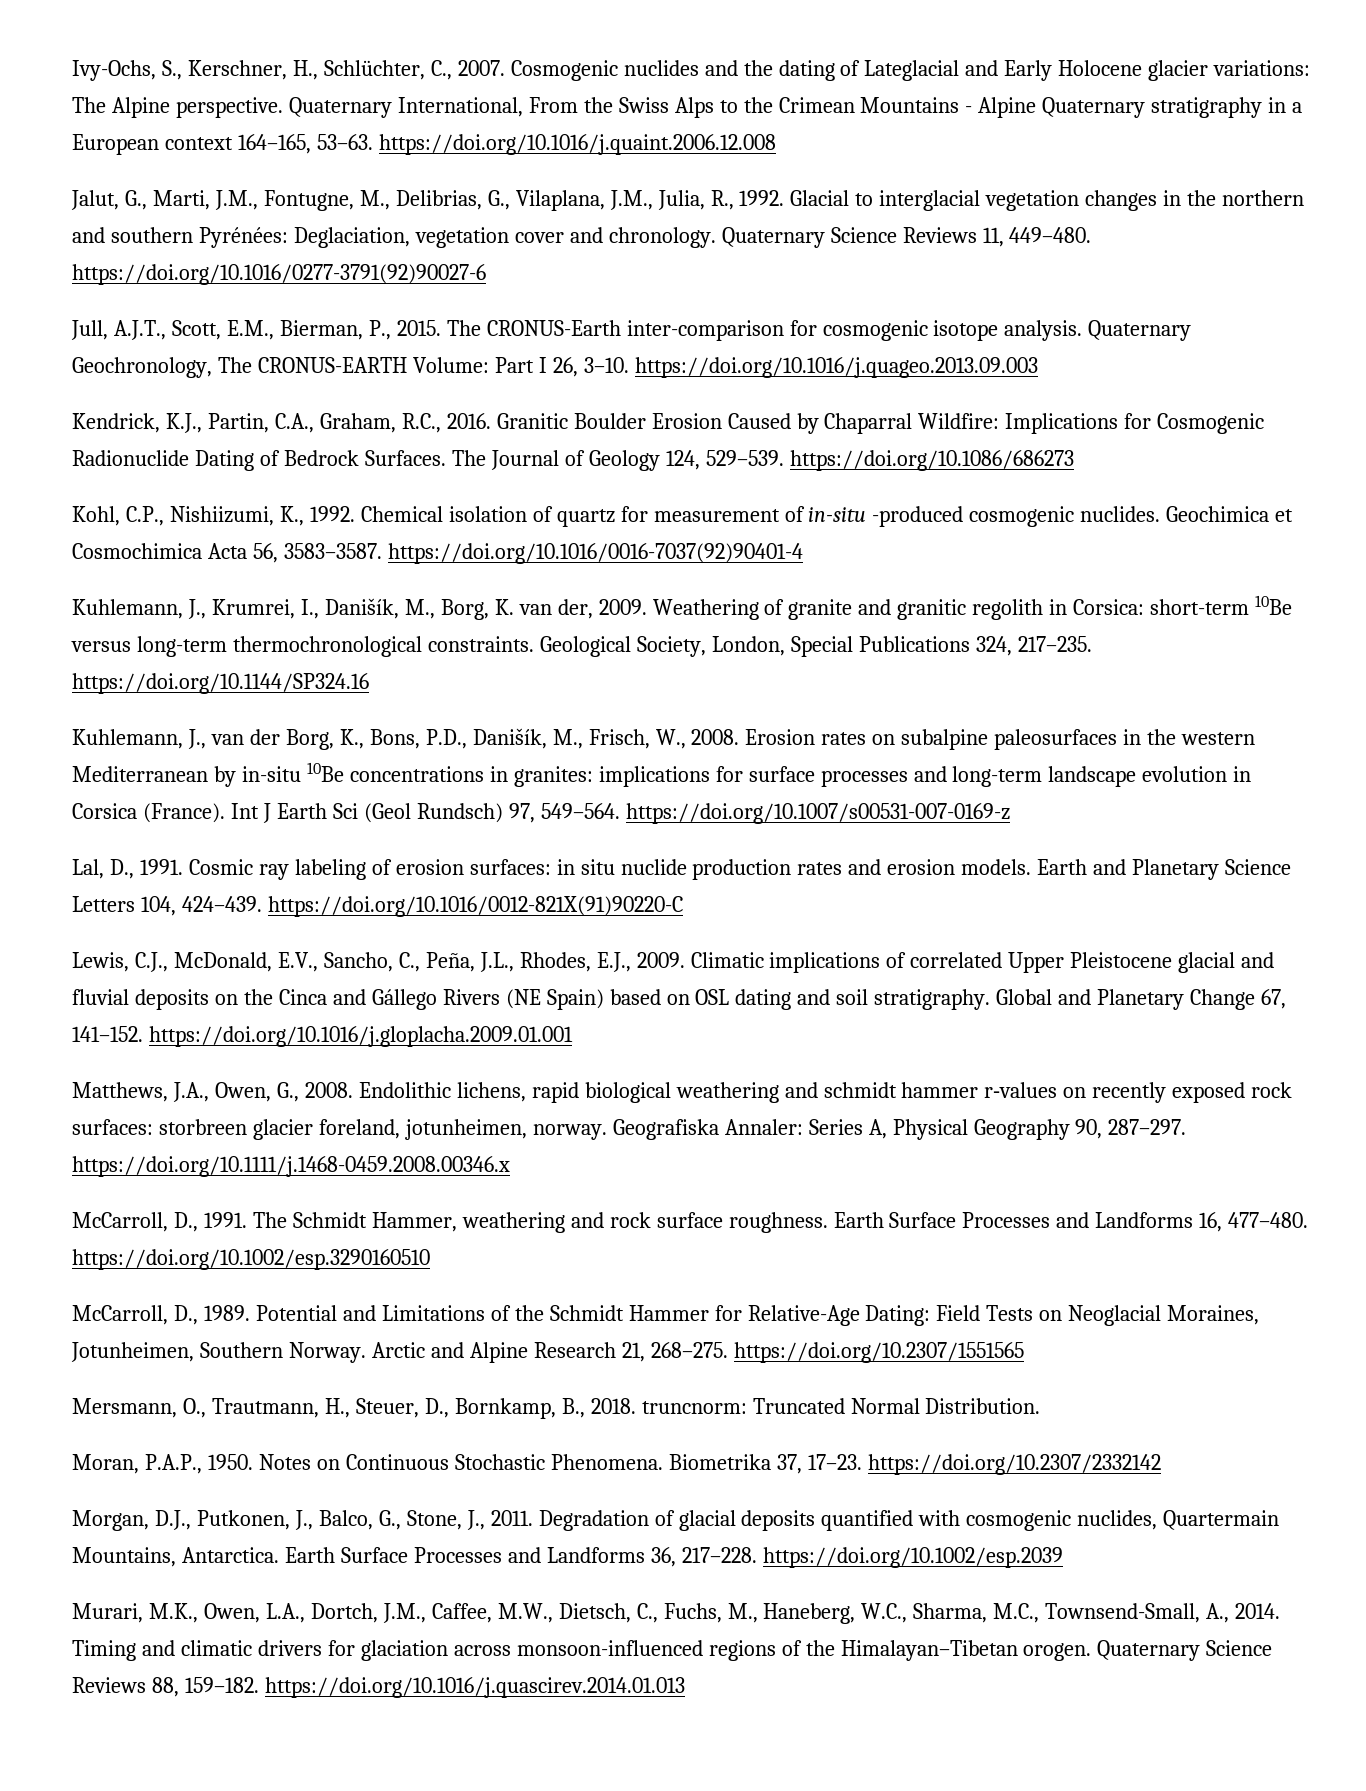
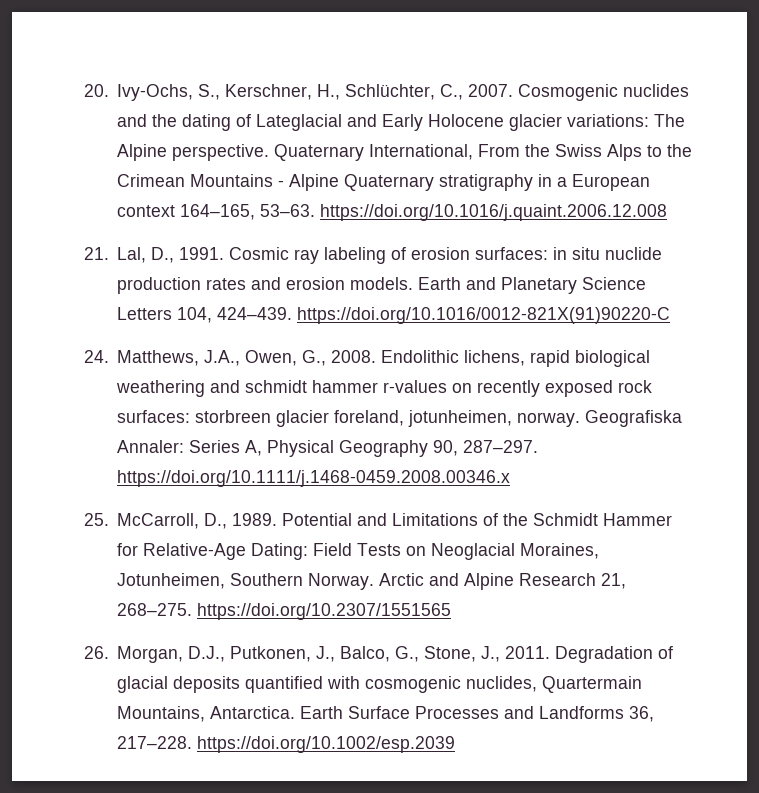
- Ivy-Ochs, S., Kerschner, H., Schlüchter, C., 2007.
+ 20. Ivy-Ochs, S., Kerschner, H., Schlüchter, C., 2007.
- Jalut, G., Marti, J.M., Fontugne, M., Delibrias, G., Vilaplana, J.M., Julia, R., 1992. Glacial to interglacial vegetation changes in the northern and southern Pyrénées: Deglaciation, vegetation cover and chronology. Quaternary Science Reviews 11, 449–480. https://doi.org/10.1016/0277-3791(92)90027-6
- Jull, A.J.T., Scott, E.M., Bierman, P., 2015. The CRONUS-Earth inter-comparison for cosmogenic isotope analysis. Quaternary Geochronology, The CRONUS-EARTH Volume: Part I 26, 3–10. https://doi.org/10.1016/j.quageo.2013.09.003
- Kendrick, K.J., Partin, C.A., Graham, R.C., 2016. Granitic Boulder Erosion Caused by Chaparral Wildfire: Implications for Cosmogenic Radionuclide Dating of Bedrock Surfaces. The Journal of Geology 124, 529–539. https://doi.org/10.1086/686273
- Kohl, C.P., Nishiizumi, K., 1992. Chemical isolation of quartz for measurement of in-situ -produced cosmogenic nuclides. Geochimica et Cosmochimica Acta 56, 3583–3587. https://doi.org/10.1016/0016-7037(92)90401-4
- Kuhlemann, J., Krumrei, I., Danišík, M., Borg, K. van der, 2009. Weathering of granite and granitic regolith in Corsica: short-term 10Be versus long-term thermochronological constraints. Geological Society, London, Special Publications 324, 217–235. https://doi.org/10.1144/SP324.16
- Kuhlemann, J., van der Borg, K., Bons, P.D., Danišík, M., Frisch, W., 2008. Erosion rates on subalpine paleosurfaces in the western Mediterranean by in-situ 10Be concentrations in granites: implications for surface processes and long-term landscape evolution in Corsica (France). Int J Earth Sci (Geol Rundsch) 97, 549–564. https://doi.org/10.1007/s00531-007-0169-z
- Lal, D., 1991.
+ 21. Lal, D., 1991.
- Lewis, C.J., McDonald, E.V., Sancho, C., Peña, J.L., Rhodes, E.J., 2009. Climatic implications of correlated Upper Pleistocene glacial and fluvial deposits on the Cinca and Gállego Rivers (NE Spain) based on OSL dating and soil stratigraphy. Global and Planetary Change 67, 141–152. https://doi.org/10.1016/j.gloplacha.2009.01.001
- Matthews, J.A., Owen, G., 2008.
+ 24. Matthews, J.A., Owen, G., 2008.
- McCarroll, D., 1991. The Schmidt Hammer, weathering and rock surface roughness. Earth Surface Processes and Landforms 16, 477–480. https://doi.org/10.1002/esp.3290160510
- McCarroll, D., 1989.
+ 25. McCarroll, D., 1989.
- Mersmann, O., Trautmann, H., Steuer, D., Bornkamp, B., 2018. truncnorm: Truncated Normal Distribution.
- Moran, P.A.P., 1950. Notes on Continuous Stochastic Phenomena. Biometrika 37, 17–23. https://doi.org/10.2307/2332142
- Morgan, D.J., Putkonen, J., Balco, G., Stone, J., 2011.
+ 26. Morgan, D.J., Putkonen, J., Balco, G., Stone, J., 2011.
- Murari, M.K., Owen, L.A., Dortch, J.M., Caffee, M.W., Dietsch, C., Fuchs, M., Haneberg, W.C., Sharma, M.C., Townsend-Small, A., 2014. Timing and climatic drivers for glaciation across monsoon-influenced regions of the Himalayan–Tibetan orogen. Quaternary Science Reviews 88, 159–182. https://doi.org/10.1016/j.quascirev.2014.01.013

